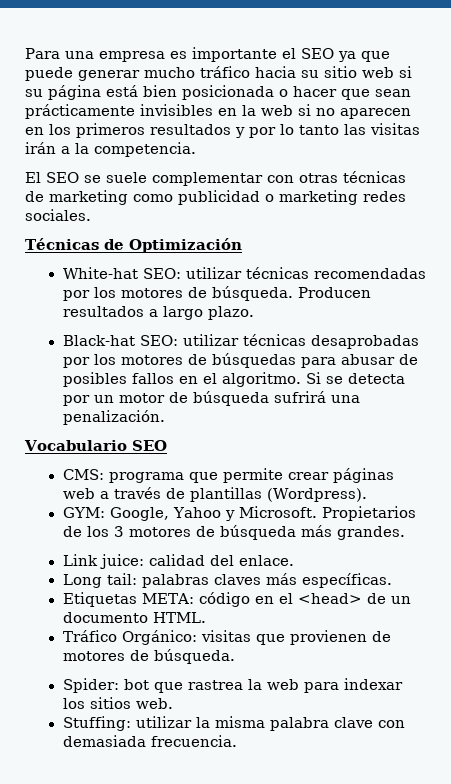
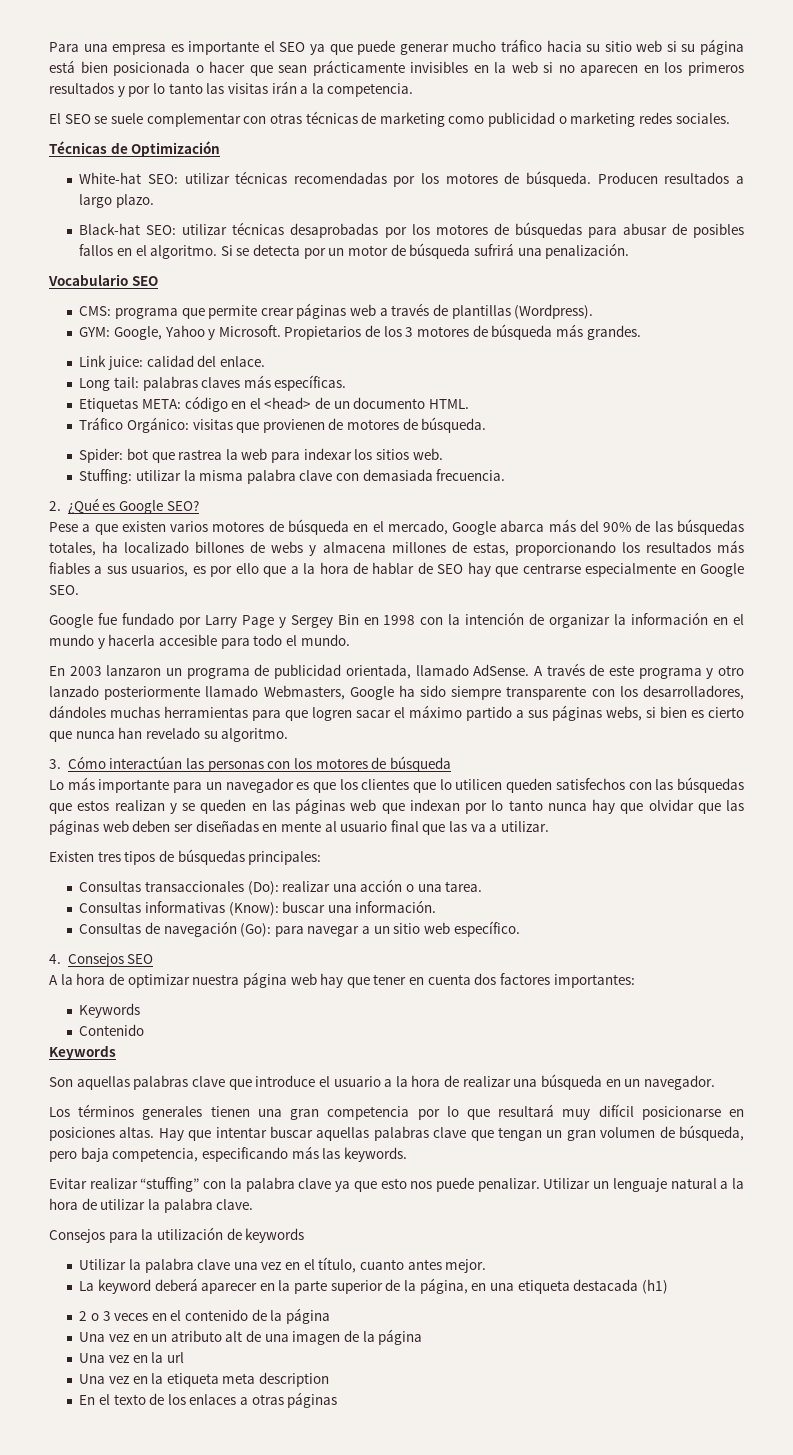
+ 2. ¿Qué es Google SEO?
+ Pese a que existen varios motores de búsqueda en el mercado, Google abarca más del 90% de las búsquedas totales, ha localizado billones de webs y almacena millones de estas, proporcionando los resultados más fiables a sus usuarios, es por ello que a la hora de hablar de SEO hay que centrarse especialmente en Google SEO.
+ Google fue fundado por Larry Page y Sergey Bin en 1998 con la intención de organizar la información en el mundo y hacerla accesible para todo el mundo.
+ En 2003 lanzaron un programa de publicidad orientada, llamado AdSense. A través de este programa y otro lanzado posteriormente llamado Webmasters, Google ha sido siempre transparente con los desarrolladores, dándoles muchas herramientas para que logren sacar el máximo partido a sus páginas webs, si bien es cierto que nunca han revelado su algoritmo.
+ 3. Cómo interactúan las personas con los motores de búsqueda
+ Lo más importante para un navegador es que los clientes que lo utilicen queden satisfechos con las búsquedas que estos realizan y se queden en las páginas web que indexan por lo tanto nunca hay que olvidar que las páginas web deben ser diseñadas en mente al usuario final que las va a utilizar.
+ Existen tres tipos de búsquedas principales:
+ Consultas transaccionales (Do): realizar una acción o una tarea.
+ Consultas informativas (Know): buscar una información.
+ Consultas de navegación (Go): para navegar a un sitio web específico.
+ 4. Consejos SEO
+ A la hora de optimizar nuestra página web hay que tener en cuenta dos factores importantes:
+ Keywords
+ Contenido
+ Keywords
+ Son aquellas palabras clave que introduce el usuario a la hora de realizar una búsqueda en un navegador.
+ Los términos generales tienen una gran competencia por lo que resultará muy difícil posicionarse en posiciones altas. Hay que intentar buscar aquellas palabras clave que tengan un gran volumen de búsqueda, pero baja competencia, especificando más las keywords.
+ Evitar realizar “stuffing” con la palabra clave ya que esto nos puede penalizar. Utilizar un lenguaje natural a la hora de utilizar la palabra clave.
+ Consejos para la utilización de keywords
+ Utilizar la palabra clave una vez en el título, cuanto antes mejor.
+ La keyword deberá aparecer en la parte superior de la página, en una etiqueta destacada (h1)
+ 2 o 3 veces en el contenido de la página
+ Una vez en un atributo alt de una imagen de la página
+ Una vez en la url
+ Una vez en la etiqueta meta description
+ En el texto de los enlaces a otras páginas

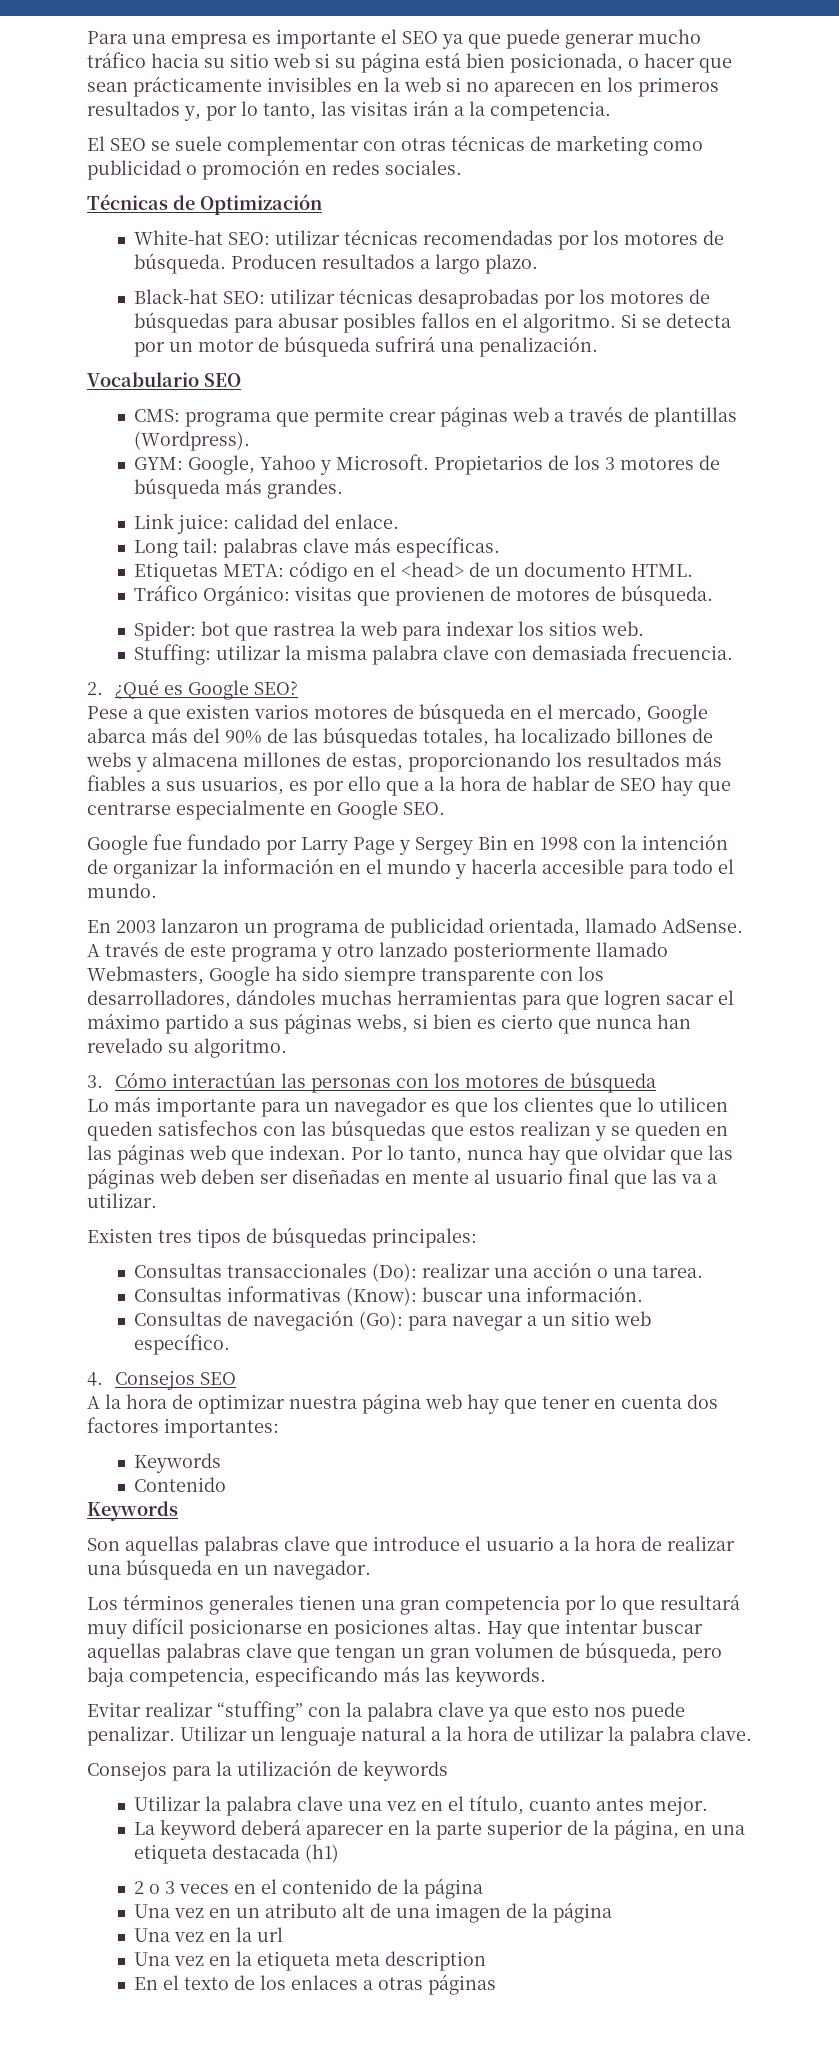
- Para una empresa es importante el SEO ya que puede generar mucho tráfico hacia su sitio web si su página está bien posicionada o hacer que sean prácticamente invisibles en la web si no aparecen en los primeros resultados y por lo tanto las visitas irán a la competencia.
+ Para una empresa es importante el SEO ya que puede generar mucho tráfico hacia su sitio web si su página está bien posicionada, o hacer que sean prácticamente invisibles en la web si no aparecen en los primeros resultados y, por lo tanto, las visitas irán a la competencia.
- El SEO se suele complementar con otras técnicas de marketing como publicidad o marketing redes sociales.
+ El SEO se suele complementar con otras técnicas de marketing como publicidad o promoción en redes sociales.
- Black-hat SEO: utilizar técnicas desaprobadas por los motores de búsquedas para abusar de posibles fallos en el algoritmo.
+ Black-hat SEO: utilizar técnicas desaprobadas por los motores de búsquedas para abusar posibles fallos en el algoritmo.
- Long tail: palabras claves más específicas.
+ Long tail: palabras clave más específicas.
- Lo más importante para un navegador es que los clientes que lo utilicen queden satisfechos con las búsquedas que estos realizan y se queden en las páginas web que indexan por lo tanto nunca hay que olvidar que las páginas web deben ser diseñadas en mente al usuario final que las va a utilizar.
+ Lo más importante para un navegador es que los clientes que lo utilicen queden satisfechos con las búsquedas que estos realizan y se queden en las páginas web que indexan. Por lo tanto, nunca hay que olvidar que las páginas web deben ser diseñadas en mente al usuario final que las va a utilizar.

